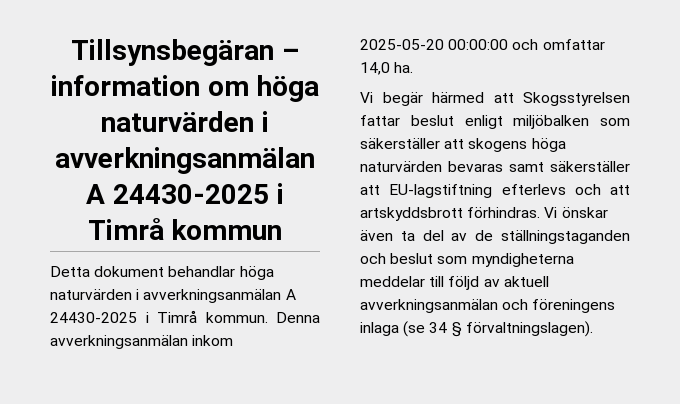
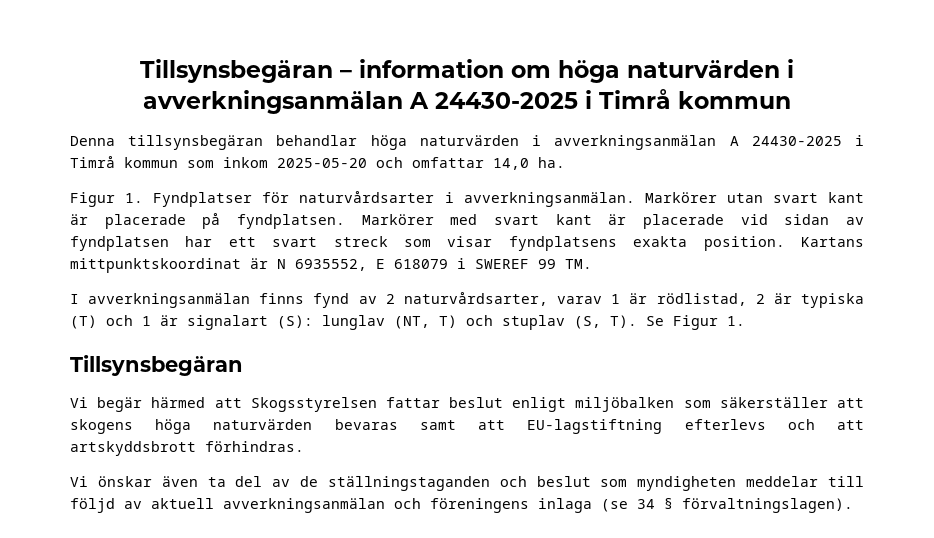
- Detta dokument behandlar höga naturvärden i avverkningsanmälan A 24430-2025 i Timrå kommun. Denna avverkningsanmälan inkom 2025-05-20 00:00:00 och omfattar 14,0 ha.
+ Denna tillsynsbegäran behandlar höga naturvärden i avverkningsanmälan A 24430-2025 i Timrå kommun som inkom 2025-05-20 och omfattar 14,0 ha.
+ Figur 1. Fyndplatser för naturvårdsarter i avverkningsanmälan. Markörer utan svart kant är placerade på fyndplatsen. Markörer med svart kant är placerade vid sidan av fyndplatsen har ett svart streck som visar fyndplatsens exakta position. Kartans mittpunktskoordinat är N 6935552, E 618079 i SWEREF 99 TM.
+ I avverkningsanmälan finns fynd av 2 naturvårdsarter, varav 1 är rödlistad, 2 är typiska (T) och 1 är signalart (S): lunglav (NT, T) och stuplav (S, T). Se Figur 1.
+ Tillsynsbegäran
- Vi begär härmed att Skogsstyrelsen fattar beslut enligt miljöbalken som säkerställer att skogens höga naturvärden bevaras samt säkerställer att EU-lagstiftning efterlevs och att artskyddsbrott förhindras. Vi önskar även ta del av de ställningstaganden och beslut som myndigheterna meddelar till följd av aktuell avverkningsanmälan och föreningens inlaga (se 34 § förvaltningslagen).
+ Vi begär härmed att Skogsstyrelsen fattar beslut enligt miljöbalken som säkerställer att skogens höga naturvärden bevaras samt att EU-lagstiftning efterlevs och att artskyddsbrott förhindras.
+ Vi önskar även ta del av de ställningstaganden och beslut som myndigheten meddelar till följd av aktuell avverkningsanmälan och föreningens inlaga (se 34 § förvaltningslagen).

